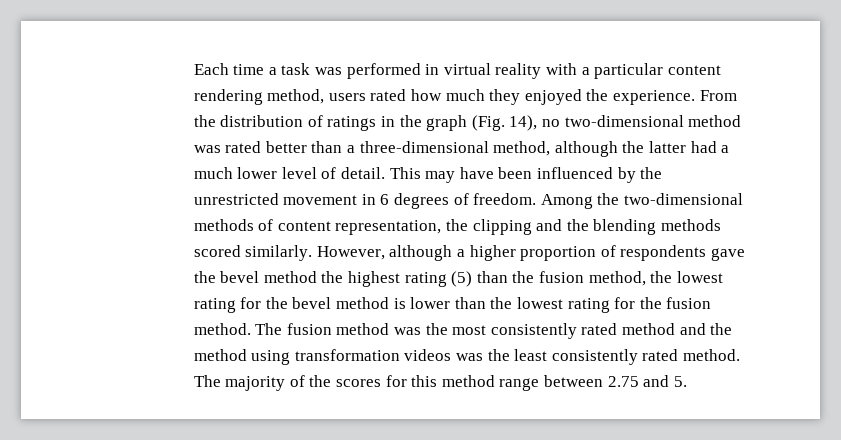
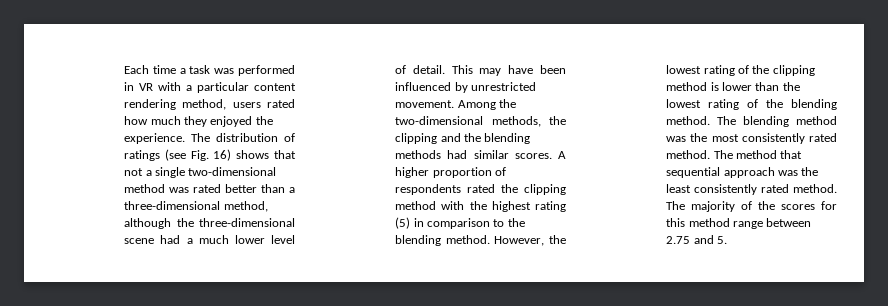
- Each time a task was performed in virtual reality with a particular content rendering method, users rated how much they enjoyed the experience.
+ Each time a task was performed in VR with a particular content rendering method, users rated how much they enjoyed the experience.
- From the distribution of ratings in the graph (Fig. 14), no two-dimensional method was rated better than a three-dimensional method, although the latter had a much lower level of detail.
+ The distribution of ratings (see Fig. 16) shows that not a single two-dimensional method was rated better than a three-dimensional method, although the three-dimensional scene had a much lower level of detail.
- This may have been influenced by the unrestricted movement in 6 degrees of freedom. Among the two-dimensional methods of content representation, the clipping and the blending methods scored similarly. However, although a higher proportion of respondents gave the bevel method the highest rating (5) than the fusion method, the lowest rating for the bevel method is lower than the lowest rating for the fusion method. The fusion method was the most consistently rated method and the method using transformation videos was the least consistently rated method.
+ This may have been influenced by unrestricted movement. Among the two-dimensional methods, the clipping and the blending methods had similar scores. A higher proportion of respondents rated the clipping method with the highest rating (5) in comparison to the blending method. However, the lowest rating of the clipping method is lower than the lowest rating of the blending method. The blending method was the most consistently rated method. The method that sequential approach was the least consistently rated method.

